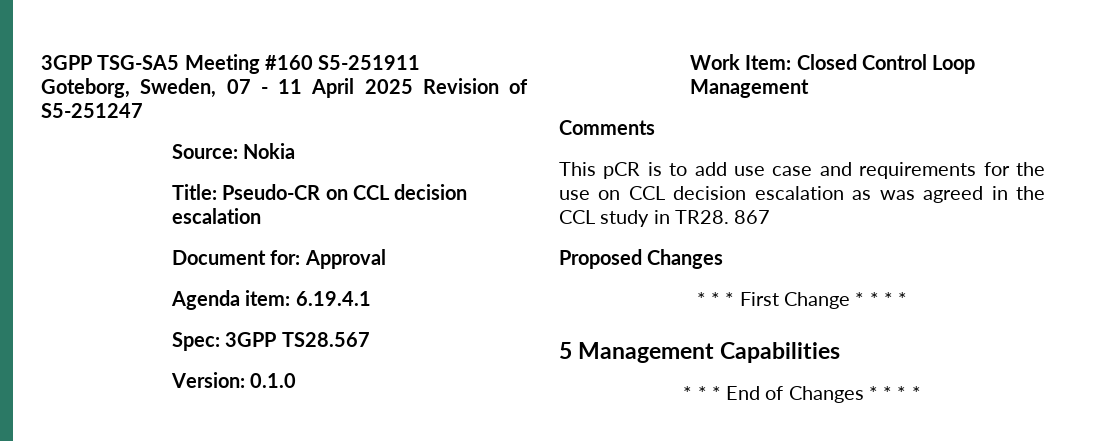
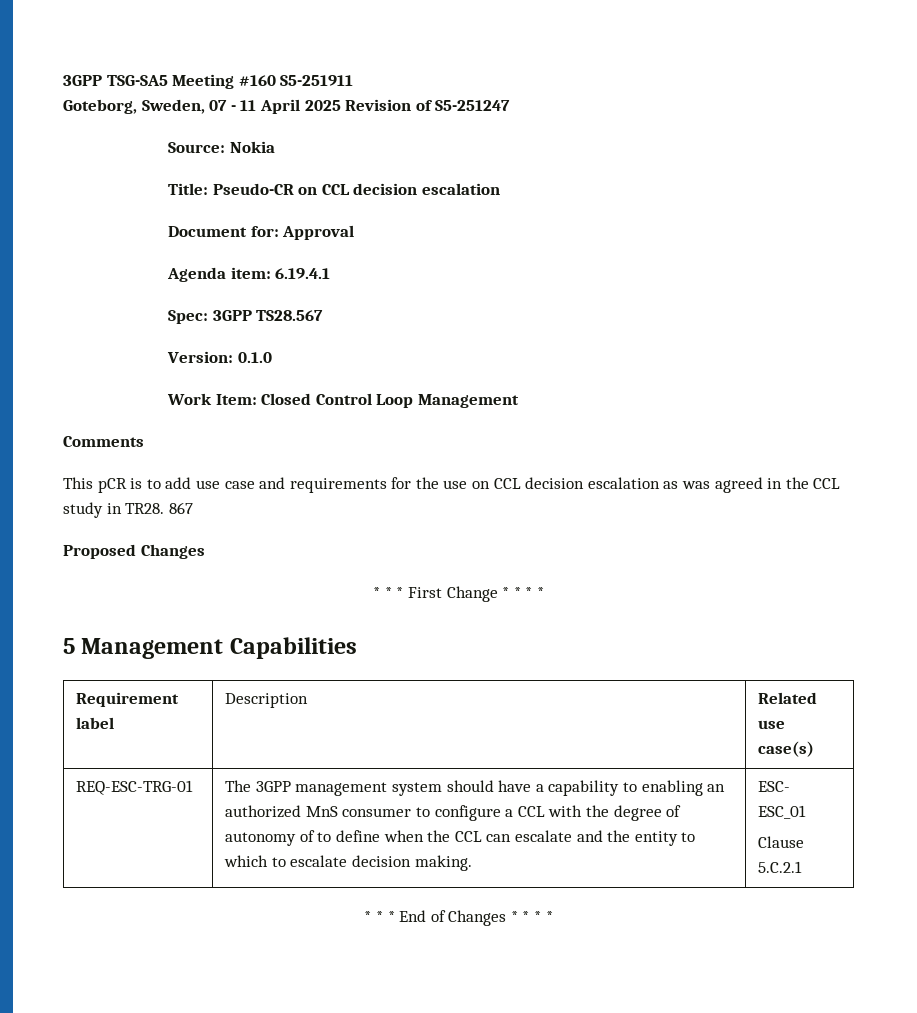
+ Requirement label | Description | Related use case(s)
+ REQ-ESC-TRG-01 | The 3GPP management system should have a capability to enabling an authorized MnS consumer to configure a CCL with the degree of autonomy of to define when the CCL can escalate and the entity to which to escalate decision making. | ESC- ESC_01
+ Clause 5.C.2.1

